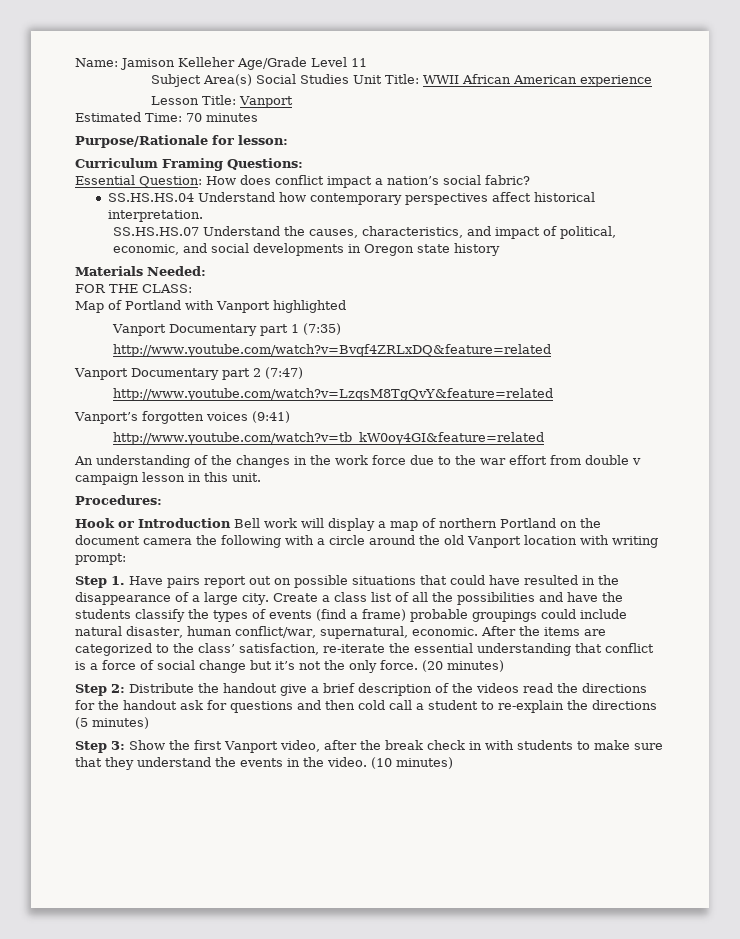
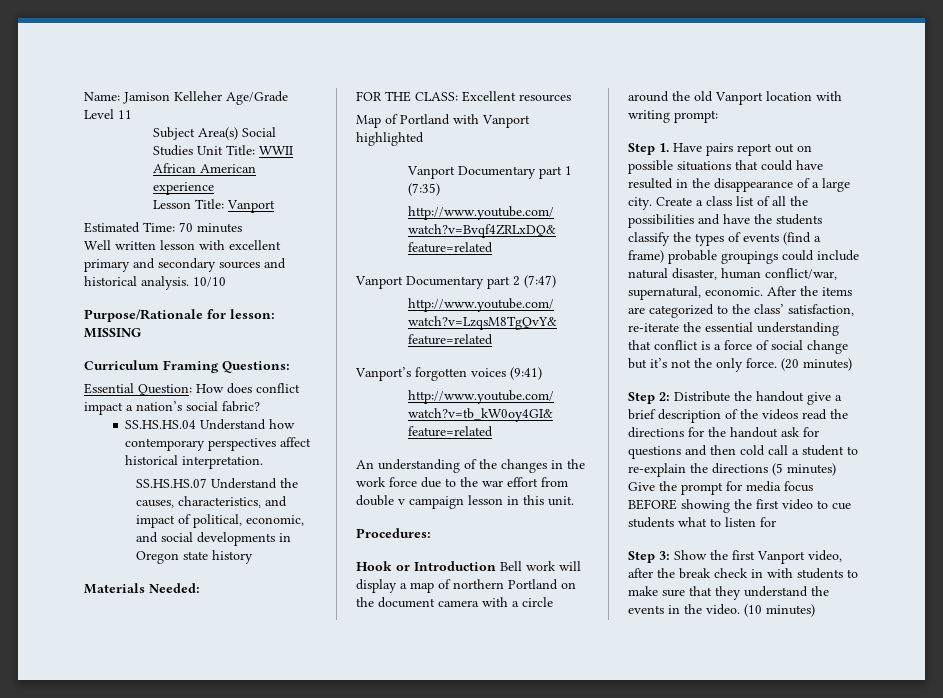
+ Well written lesson with excellent primary and secondary sources and historical analysis. 10/10
- Purpose/Rationale for lesson:
+ Purpose/Rationale for lesson: MISSING
- FOR THE CLASS:
+ FOR THE CLASS: Excellent resources
- Hook or Introduction Bell work will display a map of northern Portland on the document camera the following with a circle around the old Vanport location with writing prompt:
+ Hook or Introduction Bell work will display a map of northern Portland on the document camera with a circle around the old Vanport location with writing prompt:
- Step 2: Distribute the handout give a brief description of the videos read the directions for the handout ask for questions and then cold call a student to re-explain the directions (5 minutes)
+ Step 2: Distribute the handout give a brief description of the videos read the directions for the handout ask for questions and then cold call a student to re-explain the directions (5 minutes) Give the prompt for media focus BEFORE showing the first video to cue students what to listen for

